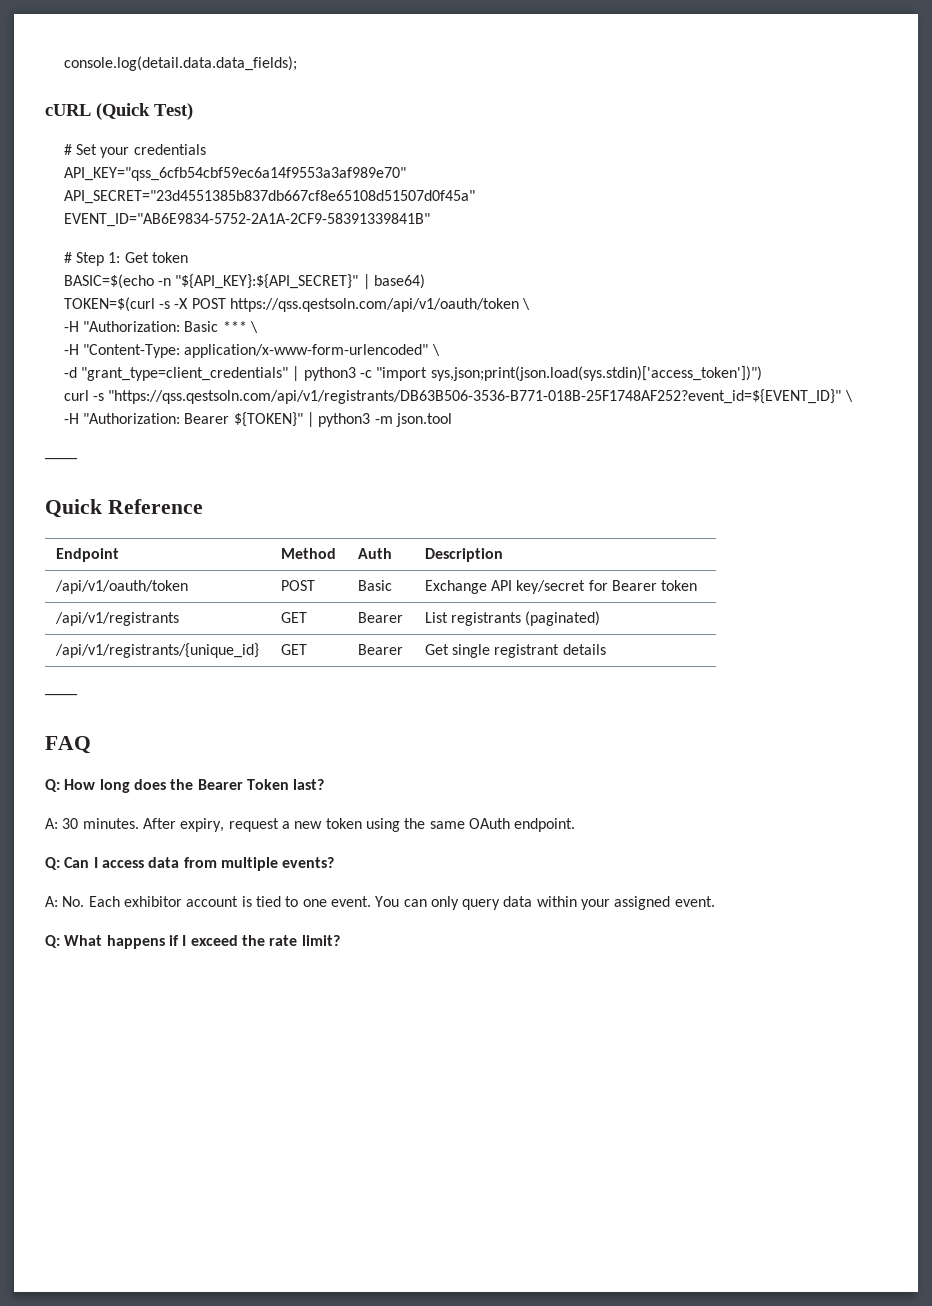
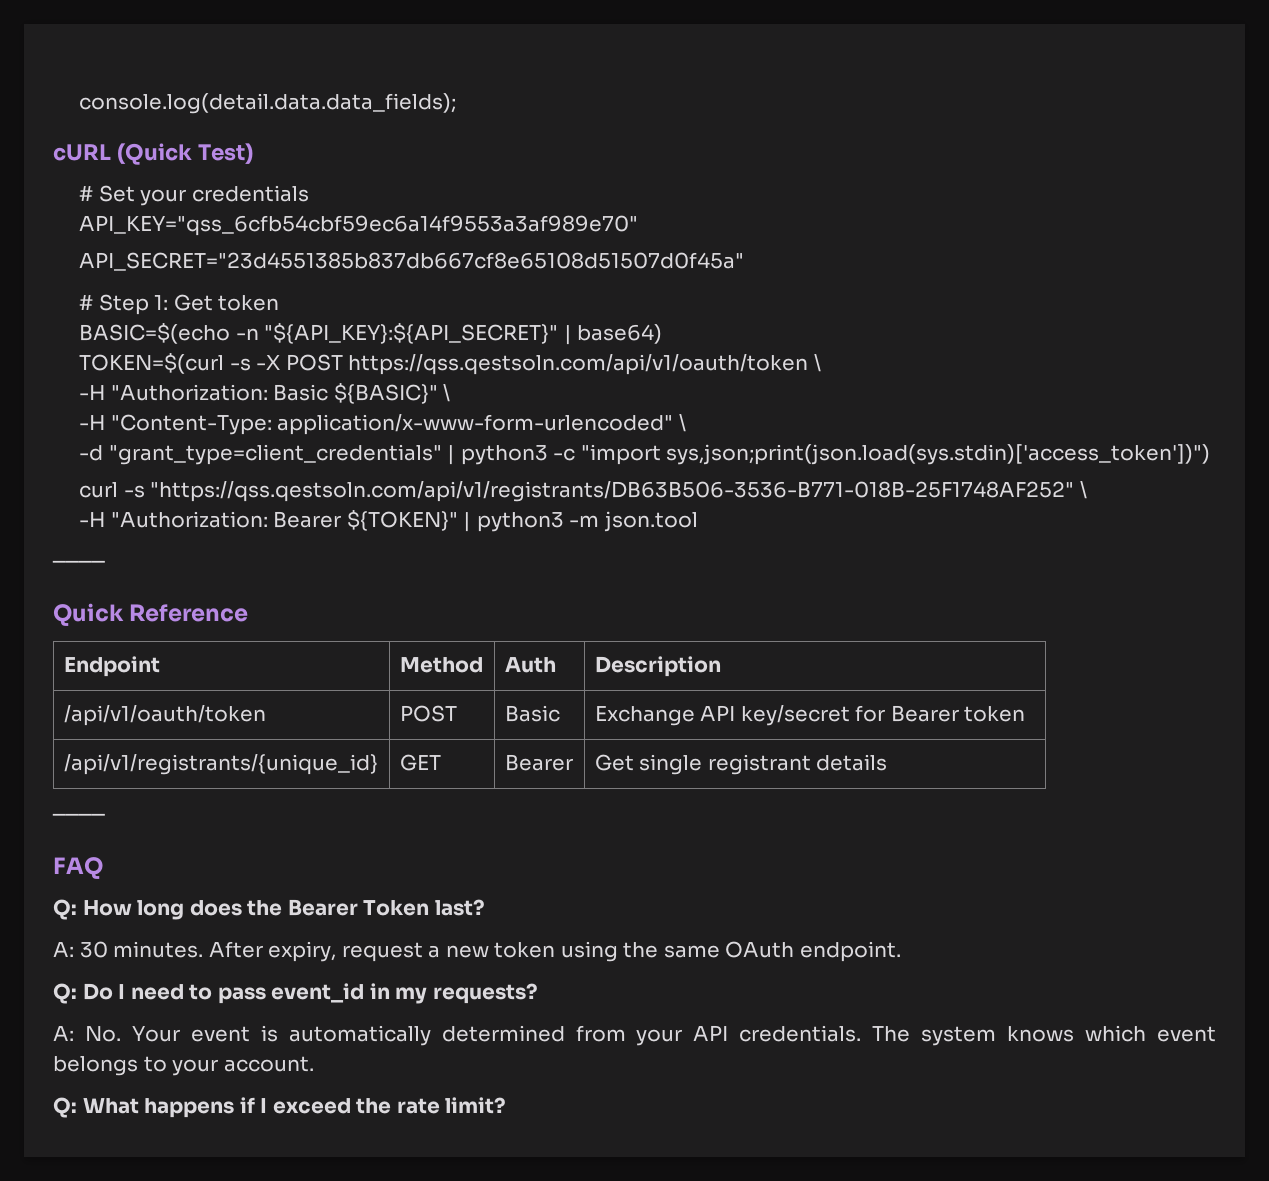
- EVENT_ID="AB6E9834-5752-2A1A-2CF9-58391339841B"
- -H "Authorization: Basic *** \
+ -H "Authorization: Basic ${BASIC}" \
- curl -s "https://qss.qestsoln.com/api/v1/registrants/DB63B506-3536-B771-018B-25F1748AF252?event_id=${EVENT_ID}" \
+ curl -s "https://qss.qestsoln.com/api/v1/registrants/DB63B506-3536-B771-018B-25F1748AF252" \
- /api/v1/registrants | GET | Bearer | List registrants (paginated)
- Q: Can I access data from multiple events?
- A: No. Each exhibitor account is tied to one event. You can only query data within your assigned event.
+ Q: Do I need to pass event_id in my requests?
+ A: No. Your event is automatically determined from your API credentials. The system knows which event belongs to your account.

